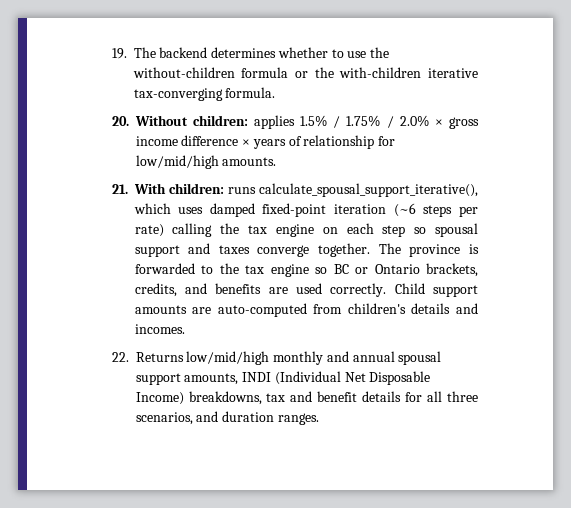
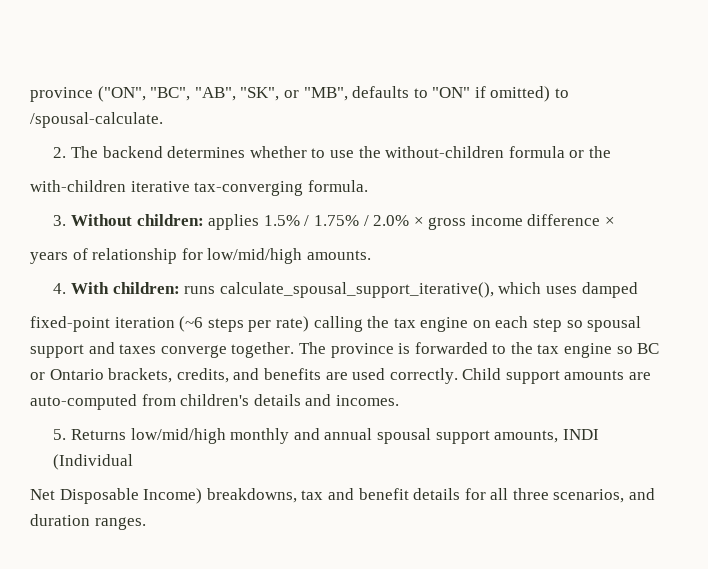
- 19. The backend determines whether to use the without-children formula or the with-children iterative tax-converging formula.
+ province ("ON", "BC", "AB", "SK", or "MB", defaults to "ON" if omitted) to /spousal-calculate.
+ 2. The backend determines whether to use the without-children formula or the
+ with-children iterative tax-converging formula.
- 20. Without children: applies 1.5% / 1.75% / 2.0% × gross income difference × years of relationship for low/mid/high amounts.
+ 3. Without children: applies 1.5% / 1.75% / 2.0% × gross income difference ×
+ years of relationship for low/mid/high amounts.
- 21. With children: runs calculate_spousal_support_iterative(), which uses damped fixed-point iteration (~6 steps per rate) calling the tax engine on each step so spousal support and taxes converge together.
+ 4. With children: runs calculate_spousal_support_iterative(), which uses damped
+ fixed-point iteration (~6 steps per rate) calling the tax engine on each step so spousal support and taxes converge together.
- 22. Returns low/mid/high monthly and annual spousal support amounts, INDI (Individual Net Disposable Income) breakdowns, tax and benefit details for all three scenarios, and duration ranges.
+ 5. Returns low/mid/high monthly and annual spousal support amounts, INDI (Individual
+ Net Disposable Income) breakdowns, tax and benefit details for all three scenarios, and duration ranges.

